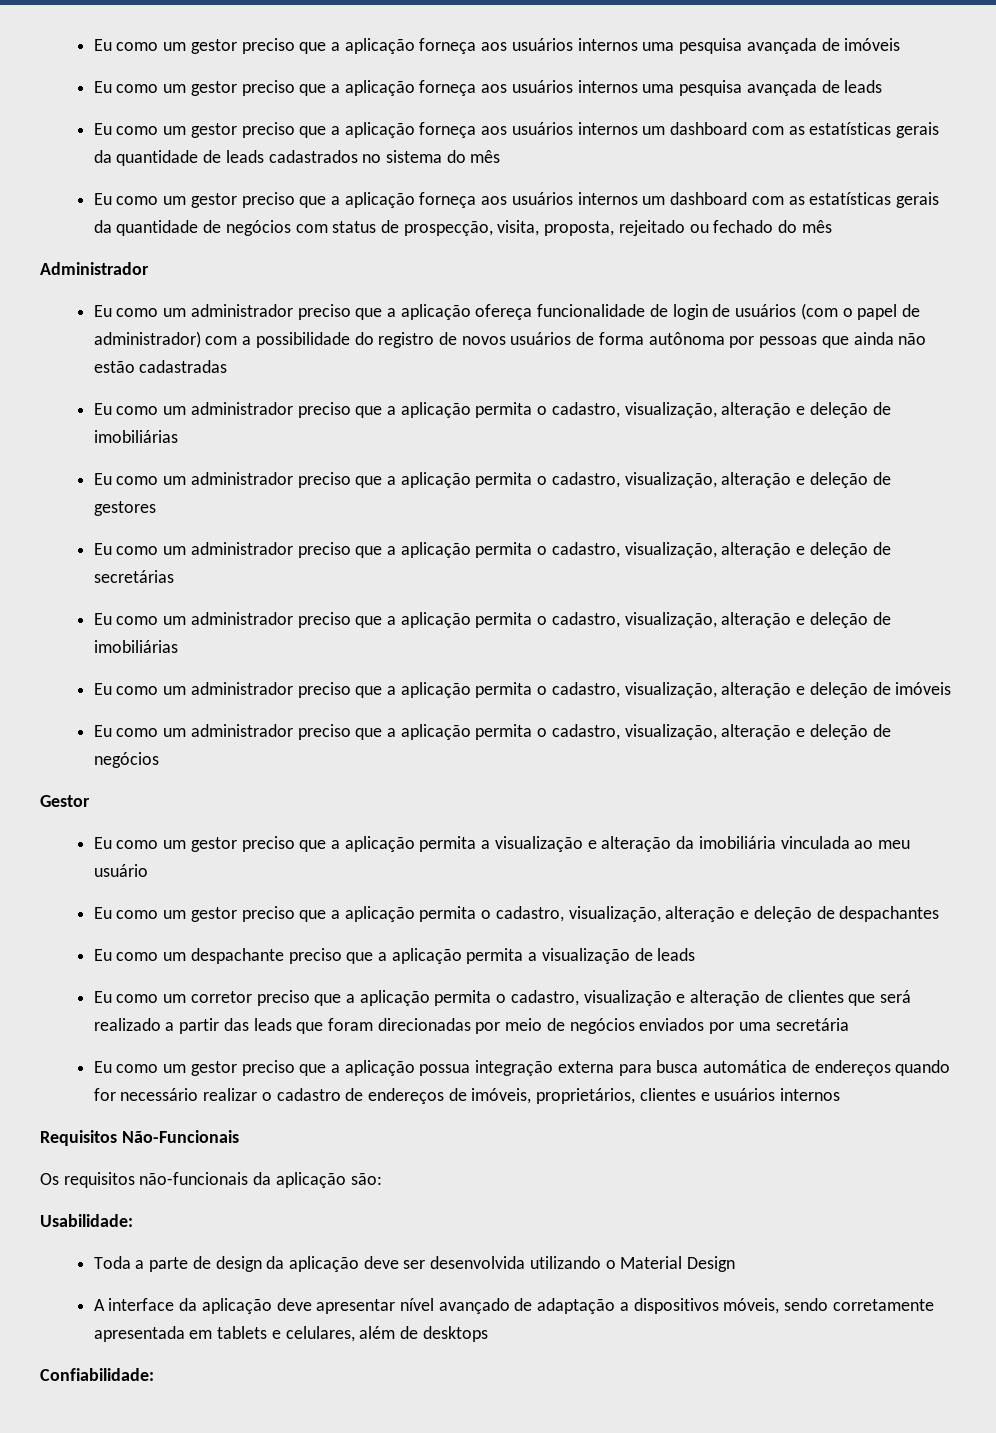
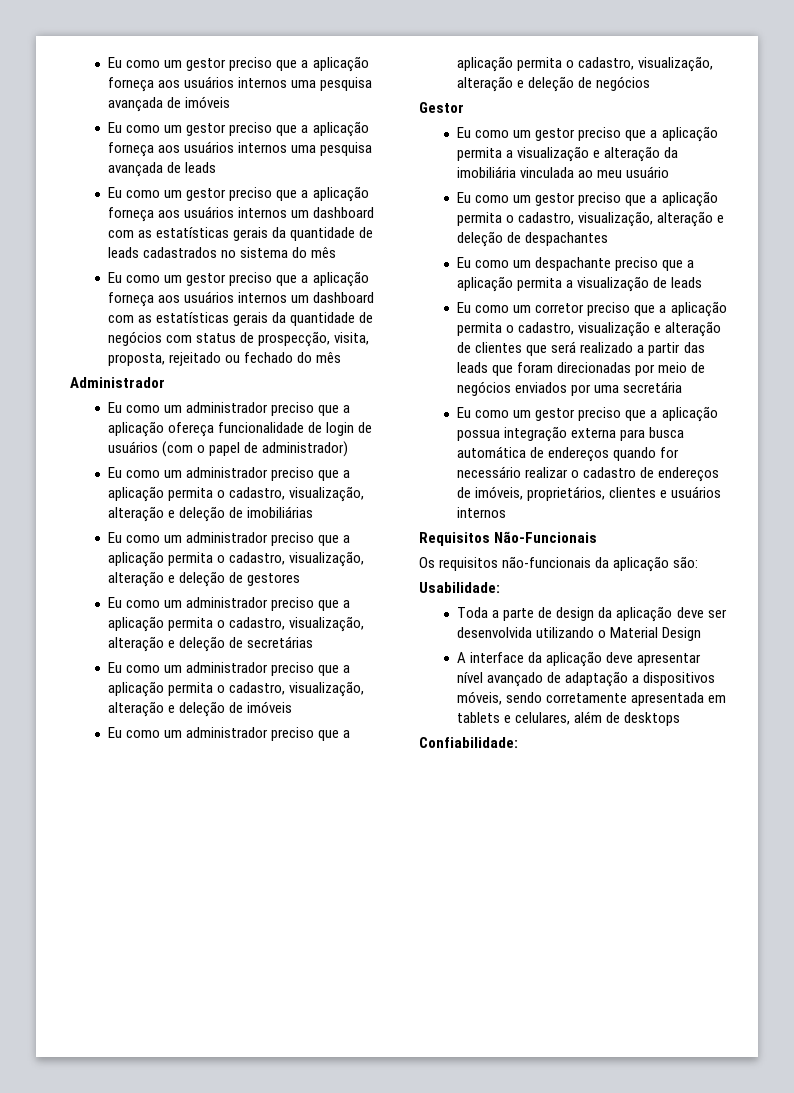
- Eu como um administrador preciso que a aplicação ofereça funcionalidade de login de usuários (com o papel de administrador) com a possibilidade do registro de novos usuários de forma autônoma por pessoas que ainda não estão cadastradas
+ Eu como um administrador preciso que a aplicação ofereça funcionalidade de login de usuários (com o papel de administrador)
  Eu como um administrador preciso que a aplicação permita o cadastro, visualização, alteração e deleção de secretárias
- Eu como um administrador preciso que a aplicação permita o cadastro, visualização, alteração e deleção de imobiliárias

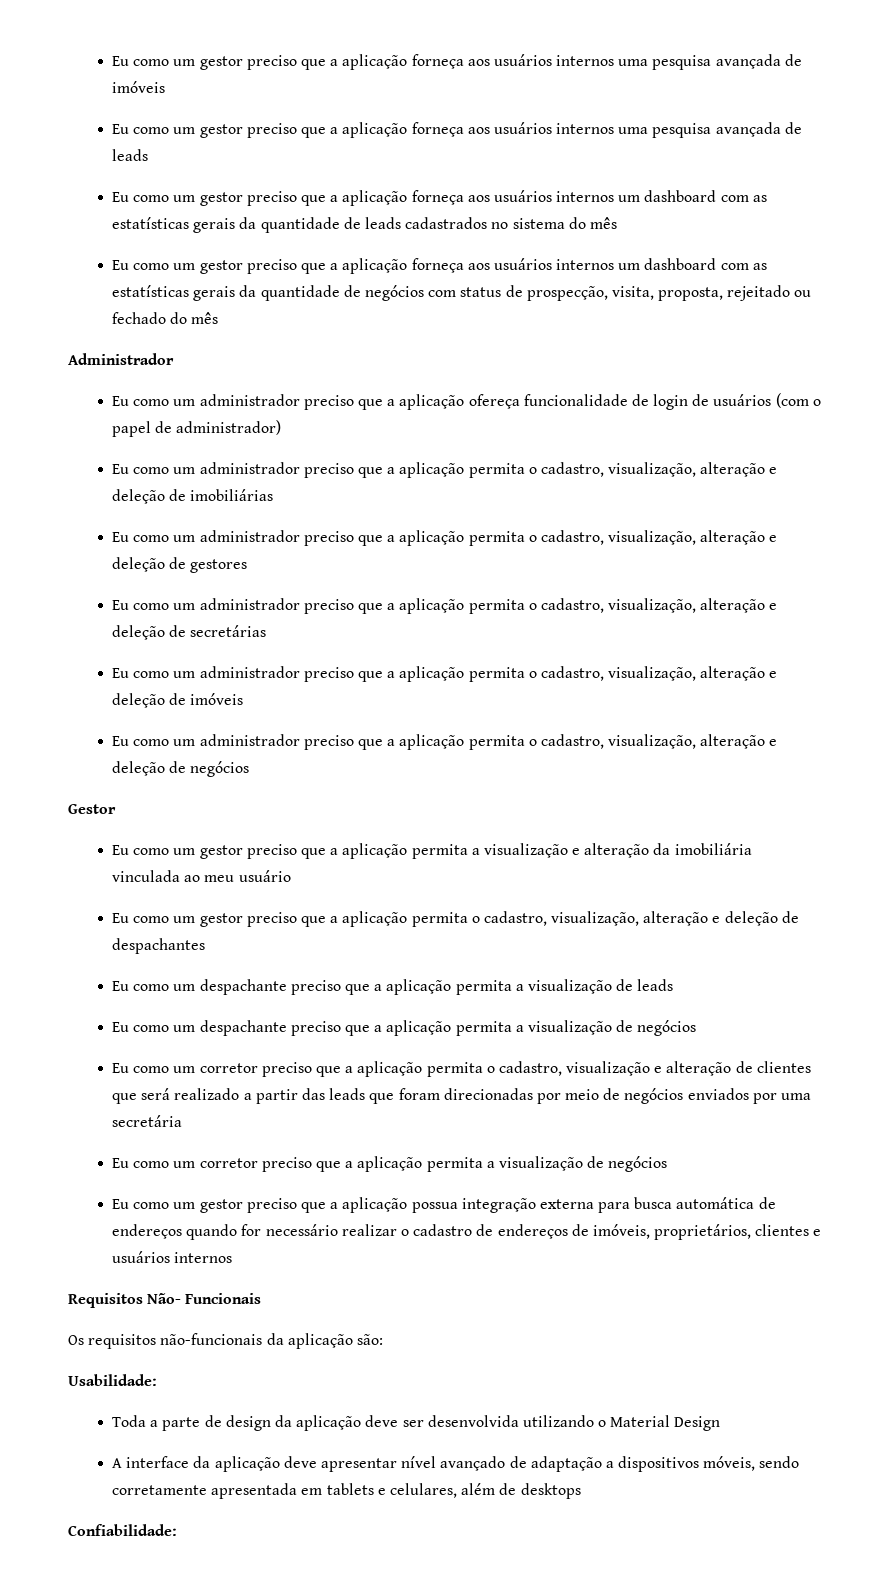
+ Eu como um despachante preciso que a aplicação permita a visualização de negócios
+ Eu como um corretor preciso que a aplicação permita a visualização de negócios
- Requisitos Não-Funcionais
+ Requisitos Não- Funcionais

